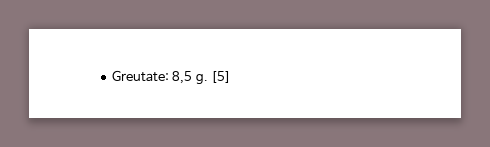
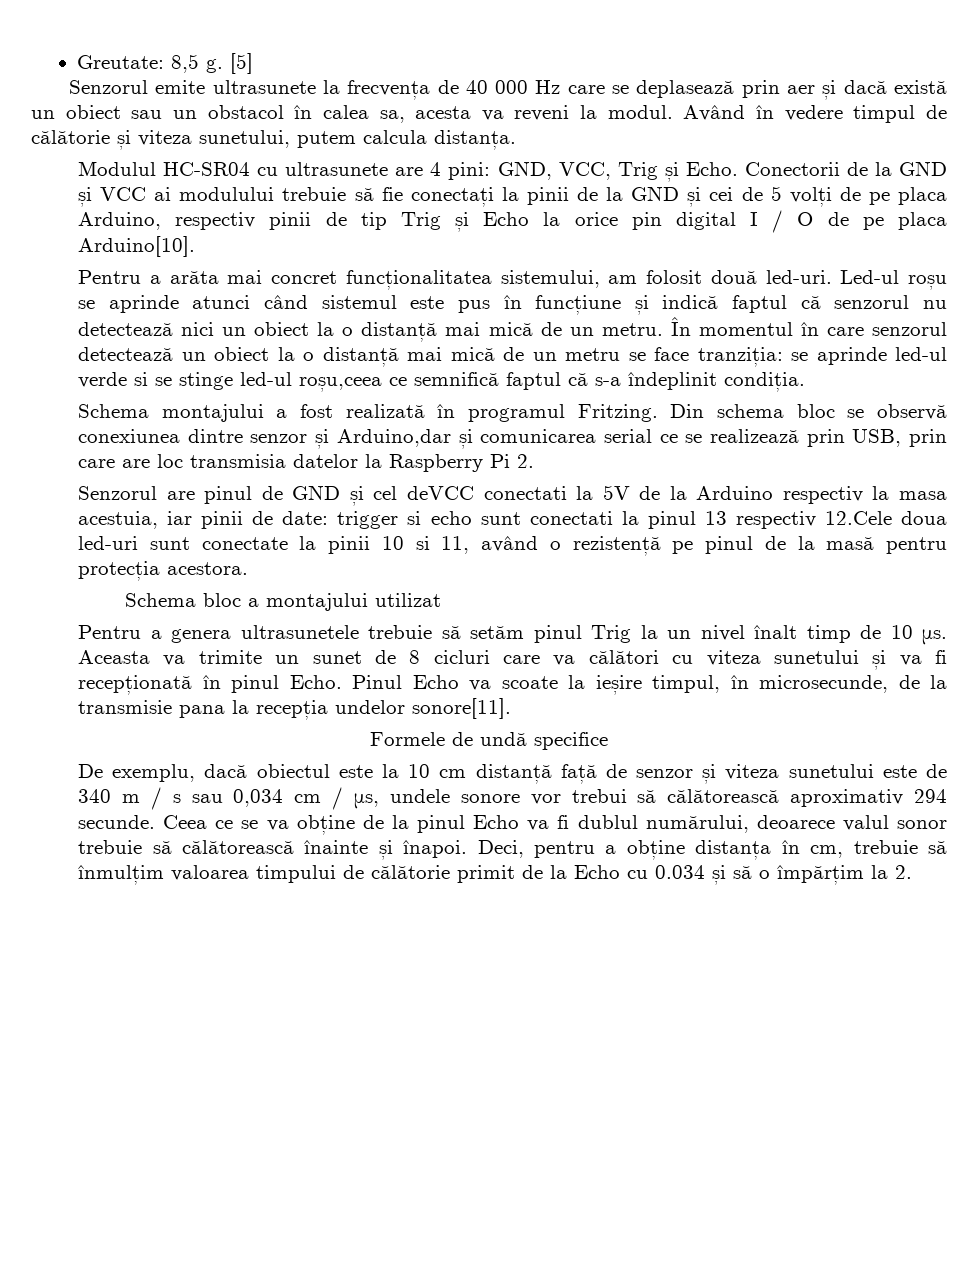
+ Senzorul emite ultrasunete la frecvența de 40 000 Hz care se deplasează prin aer și dacă există un obiect sau un obstacol în calea sa, acesta va reveni la modul. Având în vedere timpul de călătorie și viteza sunetului, putem calcula distanța.
+ Modulul HC-SR04 cu ultrasunete are 4 pini: GND, VCC, Trig și Echo. Conectorii de la GND și VCC ai modulului trebuie să fie conectați la pinii de la GND și cei de 5 volți de pe placa Arduino, respectiv pinii de tip Trig și Echo la orice pin digital I / O de pe placa Arduino[10].
+ Pentru a arăta mai concret funcționalitatea sistemului, am folosit două led-uri. Led-ul roșu se aprinde atunci când sistemul este pus în funcțiune și indică faptul că senzorul nu detectează nici un obiect la o distanță mai mică de un metru. În momentul în care senzorul detectează un obiect la o distanță mai mică de un metru se face tranziția: se aprinde led-ul verde si se stinge led-ul roșu,ceea ce semnifică faptul că s-a îndeplinit condiția.
+ Schema montajului a fost realizată în programul Fritzing. Din schema bloc se observă conexiunea dintre senzor și Arduino,dar și comunicarea serial ce se realizează prin USB, prin care are loc transmisia datelor la Raspberry Pi 2.
+ Senzorul are pinul de GND și cel deVCC conectati la 5V de la Arduino respectiv la masa acestuia, iar pinii de date: trigger si echo sunt conectati la pinul 13 respectiv 12.Cele doua led-uri sunt conectate la pinii 10 si 11, având o rezistență pe pinul de la masă pentru protecția acestora.
+ Schema bloc a montajului utilizat
+ Pentru a genera ultrasunetele trebuie să setăm pinul Trig la un nivel înalt timp de 10 μs. Aceasta va trimite un sunet de 8 cicluri care va călători cu viteza sunetului și va fi recepționată în pinul Echo. Pinul Echo va scoate la ieșire timpul, în microsecunde, de la transmisie pana la recepția undelor sonore[11].
+ Formele de undă specifice
+ De exemplu, dacă obiectul este la 10 cm distanță față de senzor și viteza sunetului este de 340 m / s sau 0,034 cm / μs, undele sonore vor trebui să călătorească aproximativ 294 secunde. Ceea ce se va obține de la pinul Echo va fi dublul numărului, deoarece valul sonor trebuie să călătorească înainte și înapoi. Deci, pentru a obține distanța în cm, trebuie să înmulțim valoarea timpului de călătorie primit de la Echo cu 0.034 și să o împărțim la 2.

